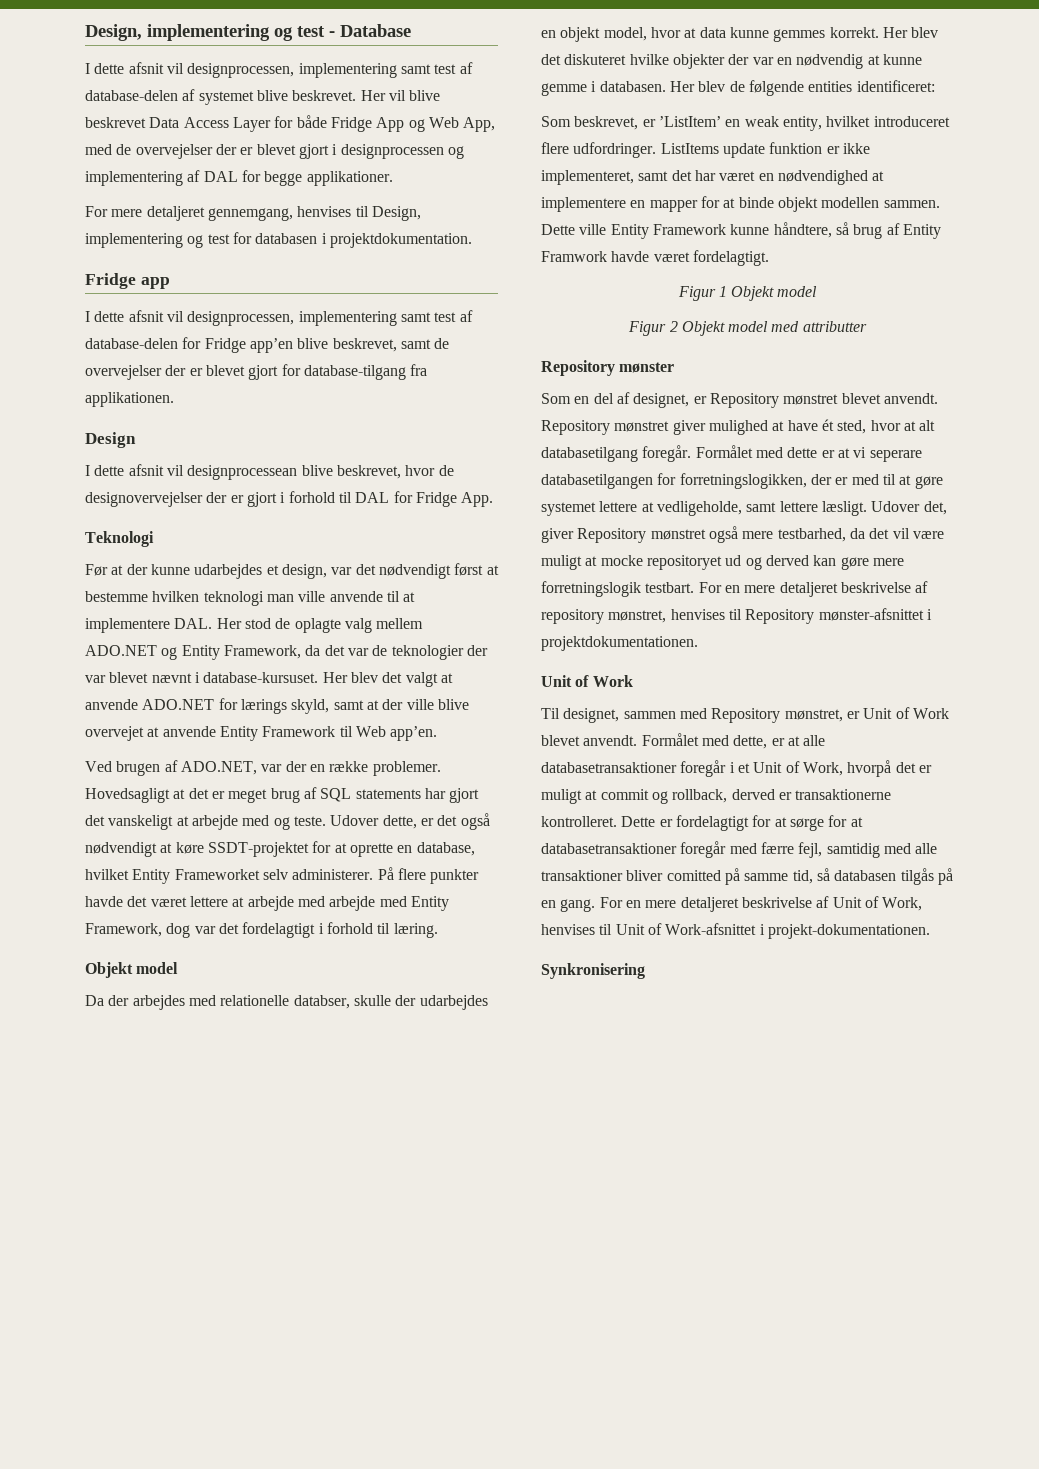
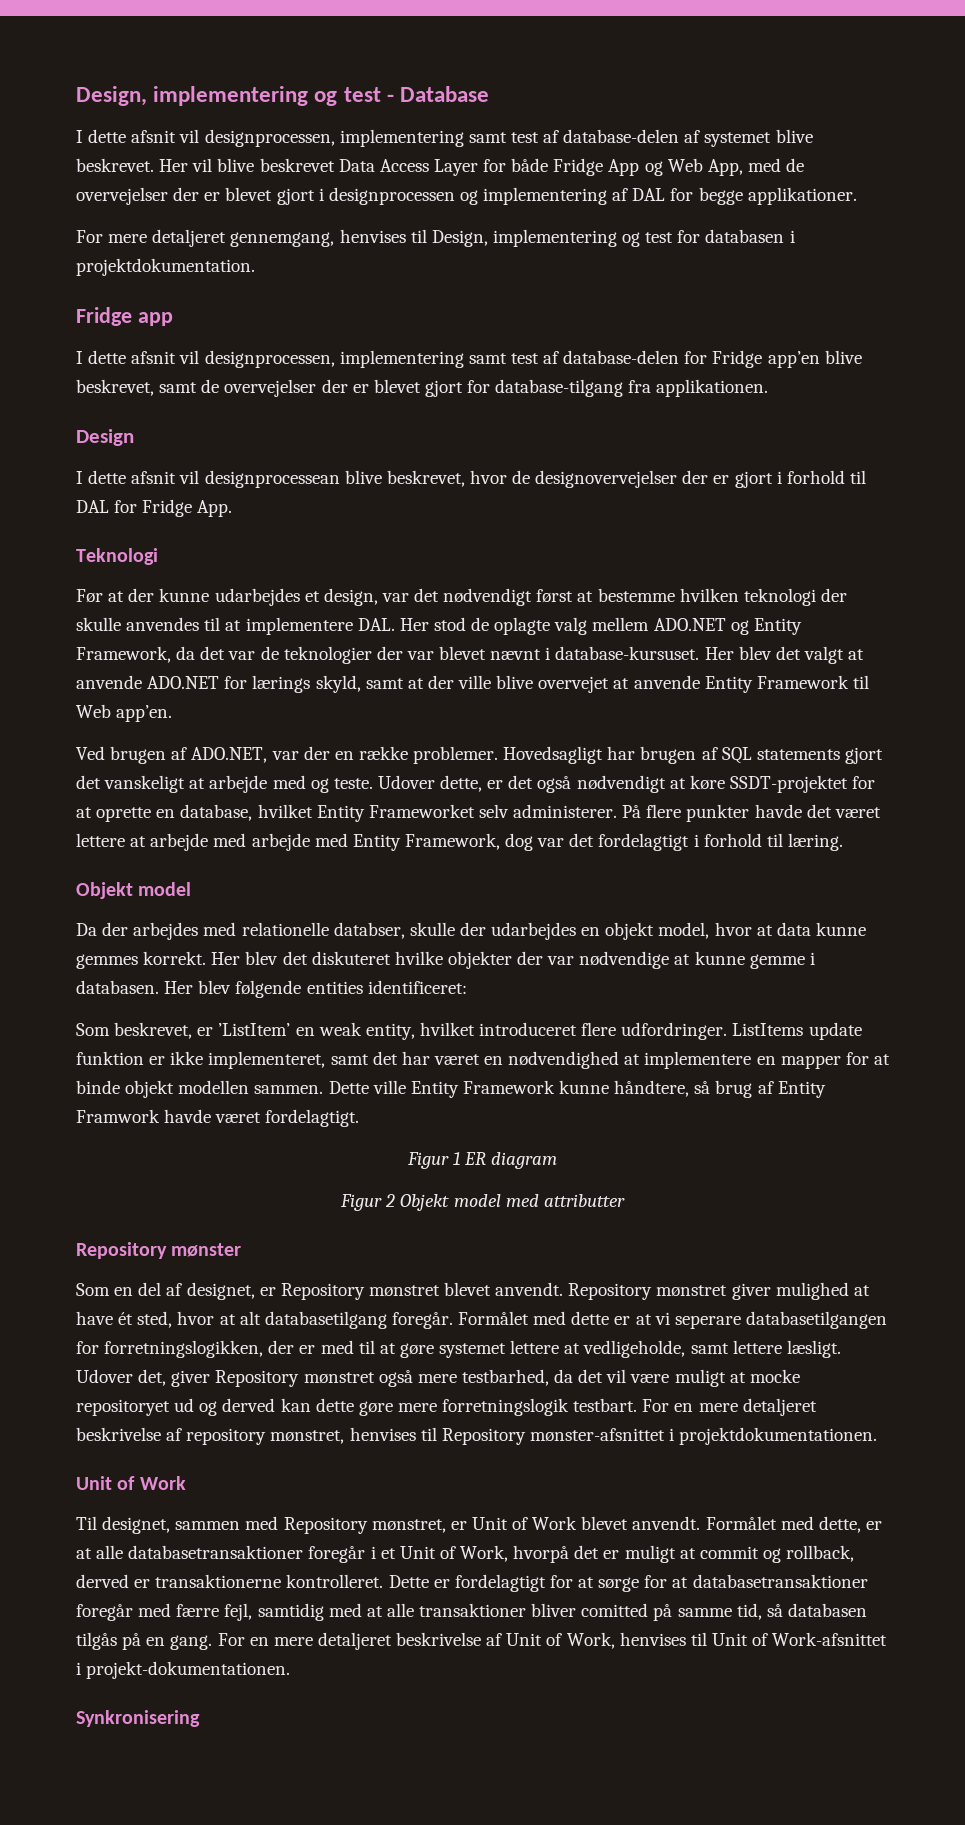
- Før at der kunne udarbejdes et design, var det nødvendigt først at bestemme hvilken teknologi man ville anvende til at implementere DAL. Her stod de oplagte valg mellem ADO.NET og Entity Framework, da det var de teknologier der var blevet nævnt i database-kursuset.
+ Før at der kunne udarbejdes et design, var det nødvendigt først at bestemme hvilken teknologi der skulle anvendes til at implementere DAL. Her stod de oplagte valg mellem ADO.NET og Entity Framework, da det var de teknologier der var blevet nævnt i database-kursuset.
- Hovedsagligt at det er meget brug af SQL statements har gjort det vanskeligt at arbejde med og teste.
+ Hovedsagligt har brugen af SQL statements gjort det vanskeligt at arbejde med og teste.
- Her blev det diskuteret hvilke objekter der var en nødvendig at kunne gemme i databasen.
+ Her blev det diskuteret hvilke objekter der var nødvendige at kunne gemme i databasen.
- Her blev de følgende entities identificeret:
+ Her blev følgende entities identificeret:
- Figur 1 Objekt model
+ Figur 1 ER diagram
- Udover det, giver Repository mønstret også mere testbarhed, da det vil være muligt at mocke repositoryet ud og derved kan gøre mere forretningslogik testbart.
+ Udover det, giver Repository mønstret også mere testbarhed, da det vil være muligt at mocke repositoryet ud og derved kan dette gøre mere forretningslogik testbart.
- Dette er fordelagtigt for at sørge for at databasetransaktioner foregår med færre fejl, samtidig med alle transaktioner bliver comitted på samme tid, så databasen tilgås på en gang.
+ Dette er fordelagtigt for at sørge for at databasetransaktioner foregår med færre fejl, samtidig med at alle transaktioner bliver comitted på samme tid, så databasen tilgås på en gang.

